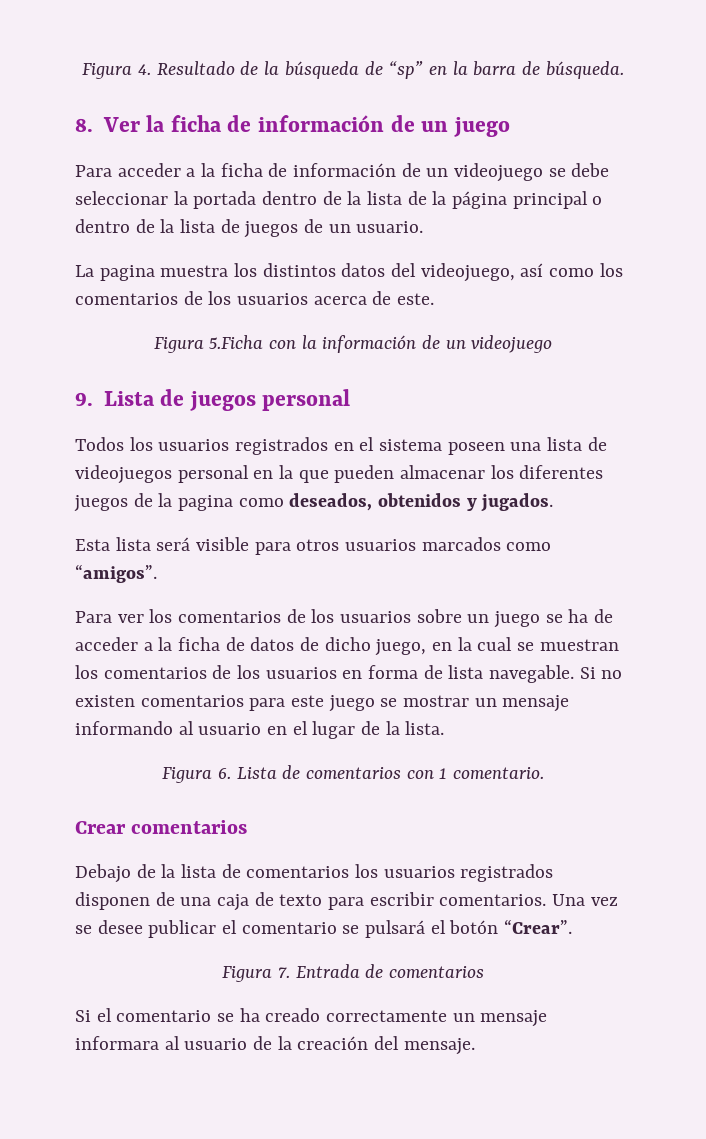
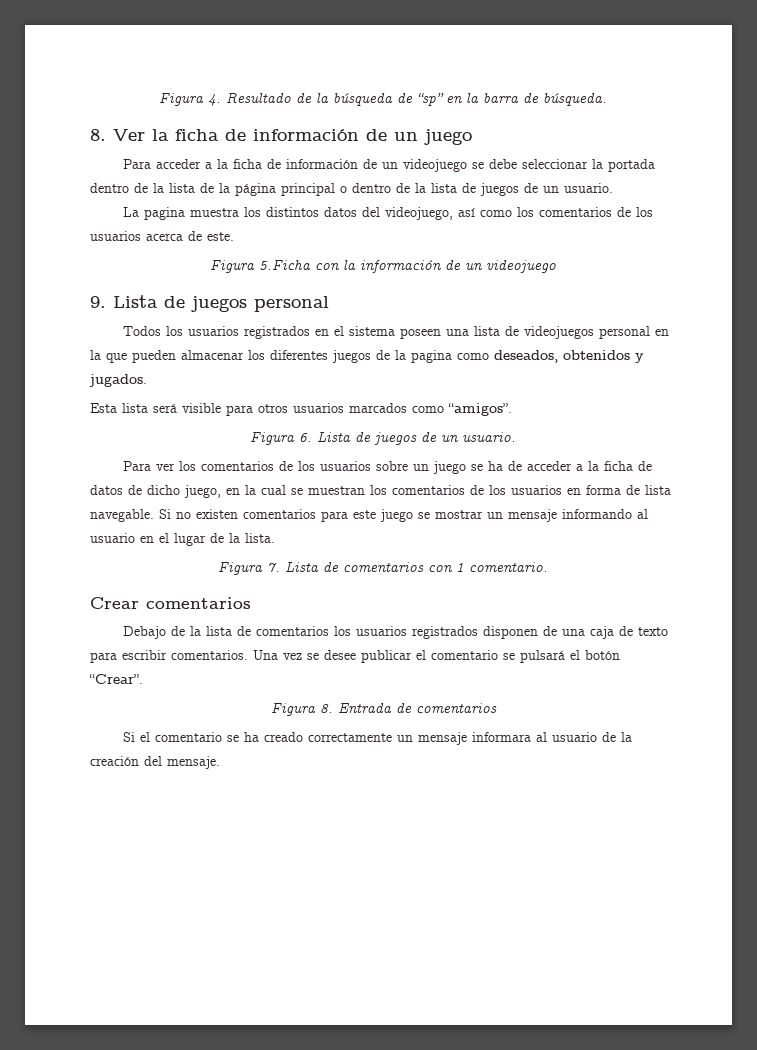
+ Figura 6. Lista de juegos de un usuario.
- Figura 6. Lista de comentarios con 1 comentario.
+ Figura 7. Lista de comentarios con 1 comentario.
- Figura 7. Entrada de comentarios
+ Figura 8. Entrada de comentarios

